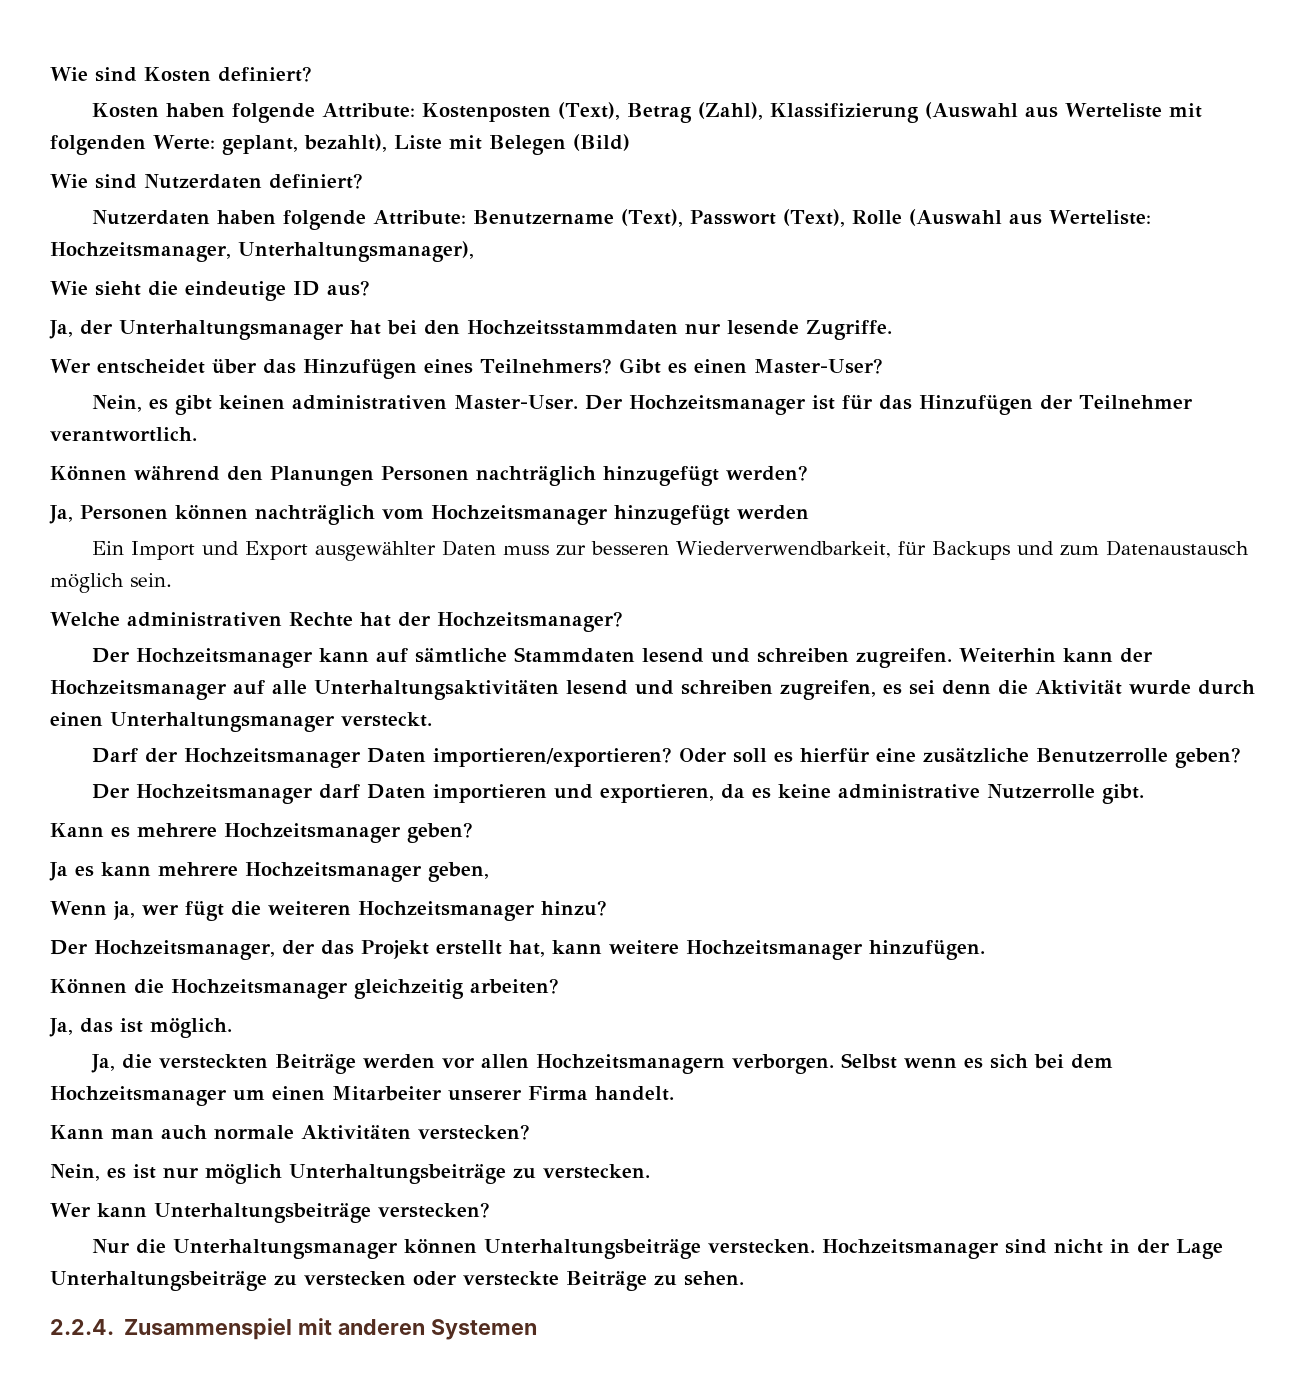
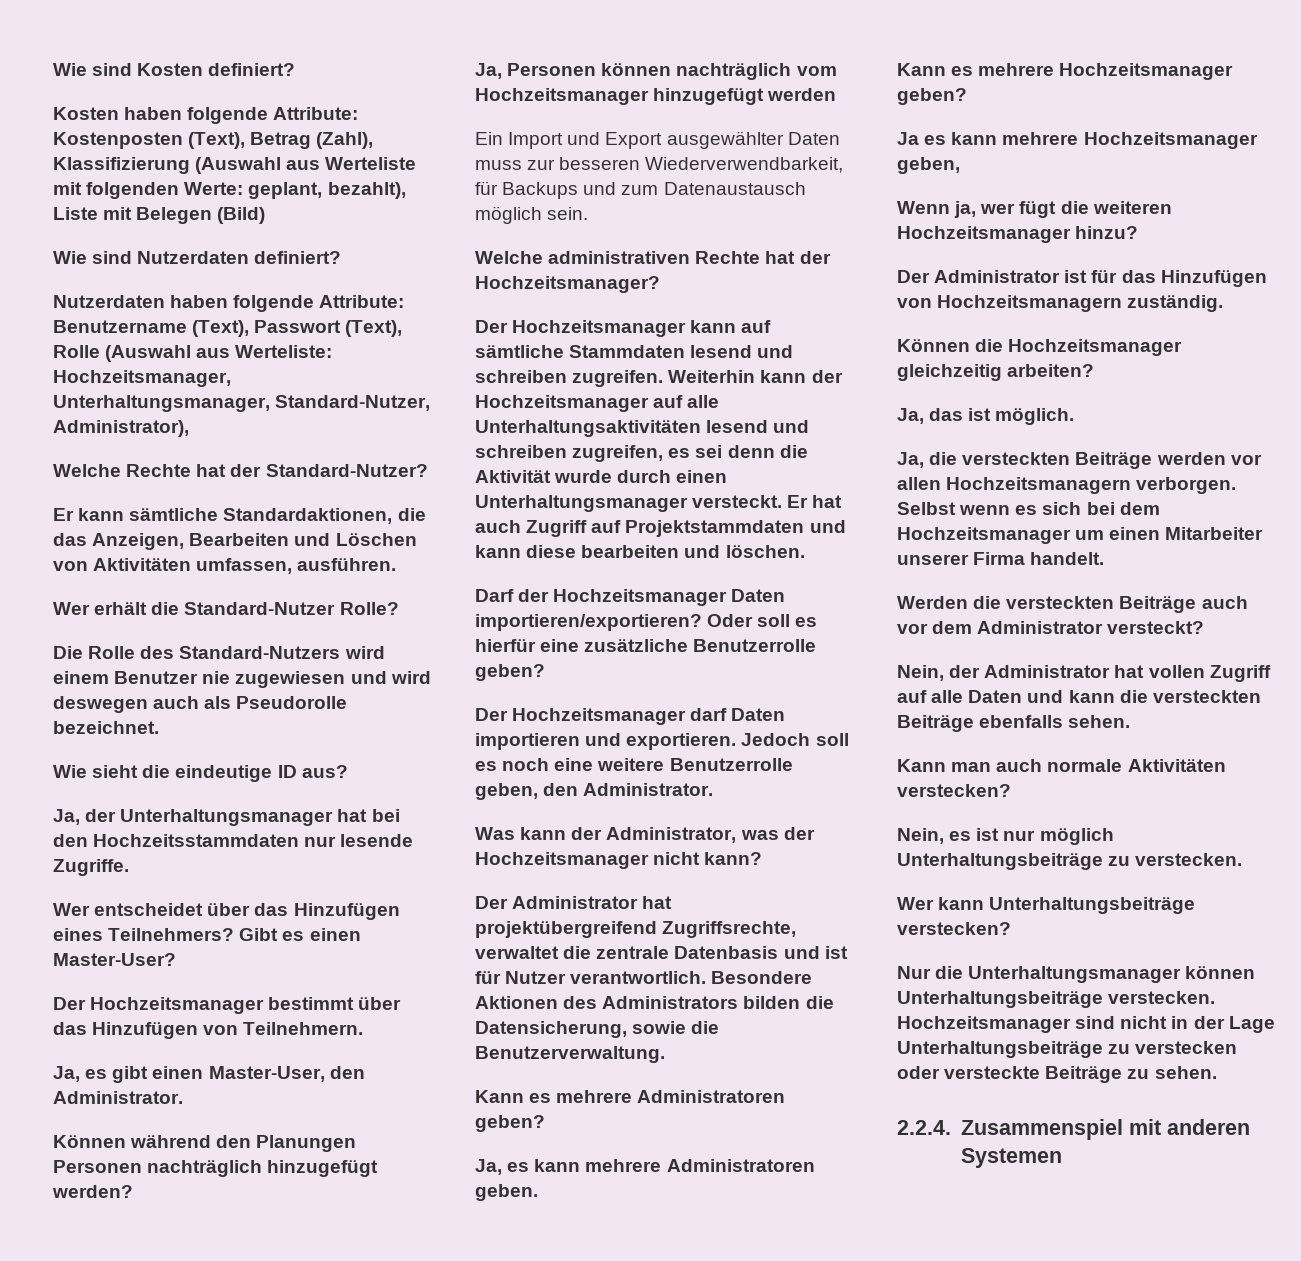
- Nutzerdaten haben folgende Attribute: Benutzername (Text), Passwort (Text), Rolle (Auswahl aus Werteliste: Hochzeitsmanager, Unterhaltungsmanager),
+ Nutzerdaten haben folgende Attribute: Benutzername (Text), Passwort (Text), Rolle (Auswahl aus Werteliste: Hochzeitsmanager, Unterhaltungsmanager, Standard-Nutzer, Administrator),
+ Welche Rechte hat der Standard-Nutzer?
+ Er kann sämtliche Standardaktionen, die das Anzeigen, Bearbeiten und Löschen von Aktivitäten umfassen, ausführen.
+ Wer erhält die Standard-Nutzer Rolle?
+ Die Rolle des Standard-Nutzers wird einem Benutzer nie zugewiesen und wird deswegen auch als Pseudorolle bezeichnet.
- Nein, es gibt keinen administrativen Master-User. Der Hochzeitsmanager ist für das Hinzufügen der Teilnehmer verantwortlich.
+ Der Hochzeitsmanager bestimmt über das Hinzufügen von Teilnehmern.
+ Ja, es gibt einen Master-User, den Administrator.
+ Er hat auch Zugriff auf Projektstammdaten und kann diese bearbeiten und löschen.
- Der Hochzeitsmanager darf Daten importieren und exportieren, da es keine administrative Nutzerrolle gibt.
+ Der Hochzeitsmanager darf Daten importieren und exportieren. Jedoch soll es noch eine weitere Benutzerrolle geben, den Administrator.
+ Was kann der Administrator, was der Hochzeitsmanager nicht kann?
+ Der Administrator hat projektübergreifend Zugriffsrechte, verwaltet die zentrale Datenbasis und ist für Nutzer verantwortlich. Besondere Aktionen des Administrators bilden die Datensicherung, sowie die Benutzerverwaltung.
+ Kann es mehrere Administratoren geben?
+ Ja, es kann mehrere Administratoren geben.
- Der Hochzeitsmanager, der das Projekt erstellt hat, kann weitere Hochzeitsmanager hinzufügen.
+ Der Administrator ist für das Hinzufügen von Hochzeitsmanagern zuständig.
+ Werden die versteckten Beiträge auch vor dem Administrator versteckt?
+ Nein, der Administrator hat vollen Zugriff auf alle Daten und kann die versteckten Beiträge ebenfalls sehen.

